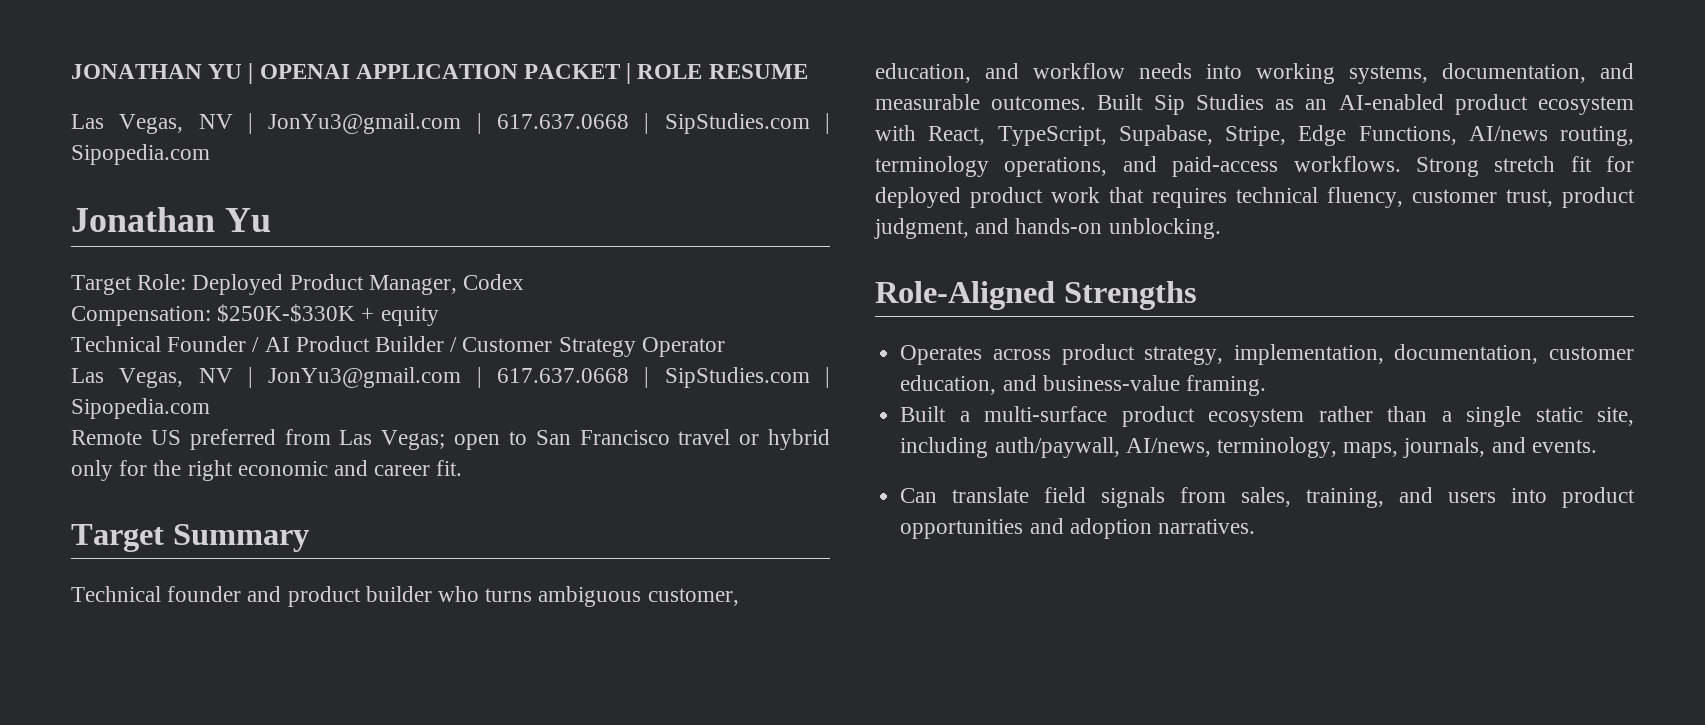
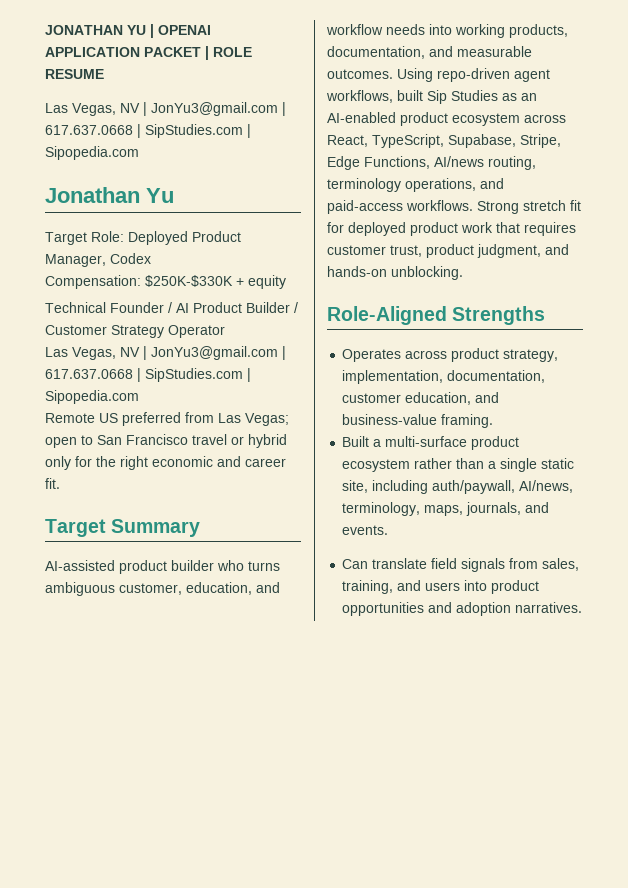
- Technical founder and product builder who turns ambiguous customer, education, and workflow needs into working systems, documentation, and measurable outcomes.
+ AI-assisted product builder who turns ambiguous customer, education, and workflow needs into working products, documentation, and measurable outcomes.
- Built Sip Studies as an AI-enabled product ecosystem with React, TypeScript, Supabase, Stripe, Edge Functions, AI/news routing, terminology operations, and paid-access workflows.
+ Using repo-driven agent workflows, built Sip Studies as an AI-enabled product ecosystem across React, TypeScript, Supabase, Stripe, Edge Functions, AI/news routing, terminology operations, and paid-access workflows.
- Strong stretch fit for deployed product work that requires technical fluency, customer trust, product judgment, and hands-on unblocking.
+ Strong stretch fit for deployed product work that requires customer trust, product judgment, and hands-on unblocking.

